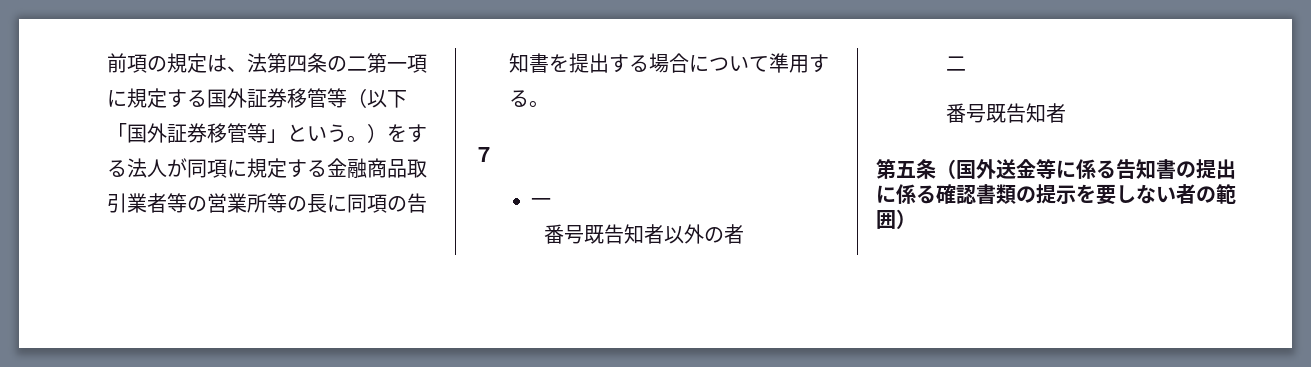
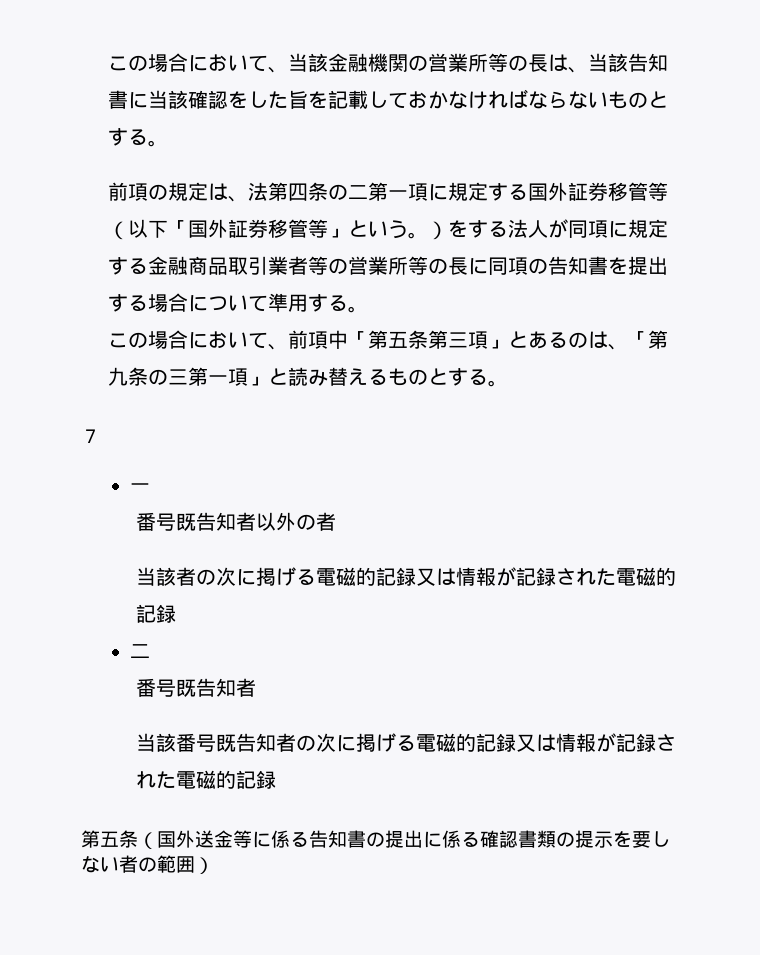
+ この場合において、当該金融機関の営業所等の長は、当該告知書に当該確認をした旨を記載しておかなければならないものとする。
+ この場合において、前項中「第五条第三項」とあるのは、「第九条の三第一項」と読み替えるものとする。
  番号既告知者以外の者
+ 当該者の次に掲げる電磁的記録又は情報が記録された電磁的記録
  二
  番号既告知者
+ 当該番号既告知者の次に掲げる電磁的記録又は情報が記録された電磁的記録

